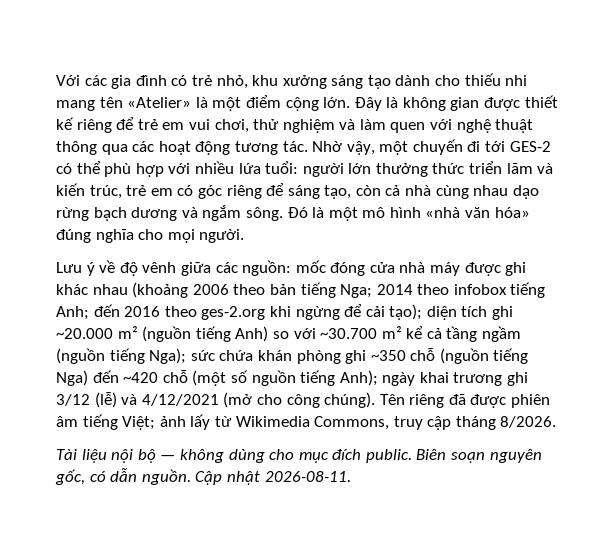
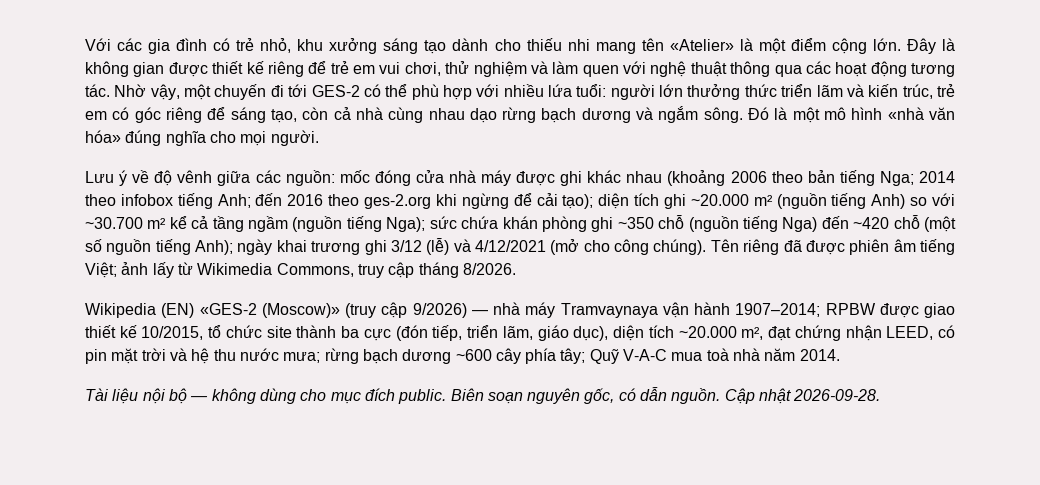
+ Wikipedia (EN) «GES-2 (Moscow)» (truy cập 9/2026) — nhà máy Tramvaynaya vận hành 1907–2014; RPBW được giao thiết kế 10/2015, tổ chức site thành ba cực (đón tiếp, triển lãm, giáo dục), diện tích ~20.000 m², đạt chứng nhận LEED, có pin mặt trời và hệ thu nước mưa; rừng bạch dương ~600 cây phía tây; Quỹ V-A-C mua toà nhà năm 2014.
- Cập nhật 2026-08-11.
+ Cập nhật 2026-09-28.

